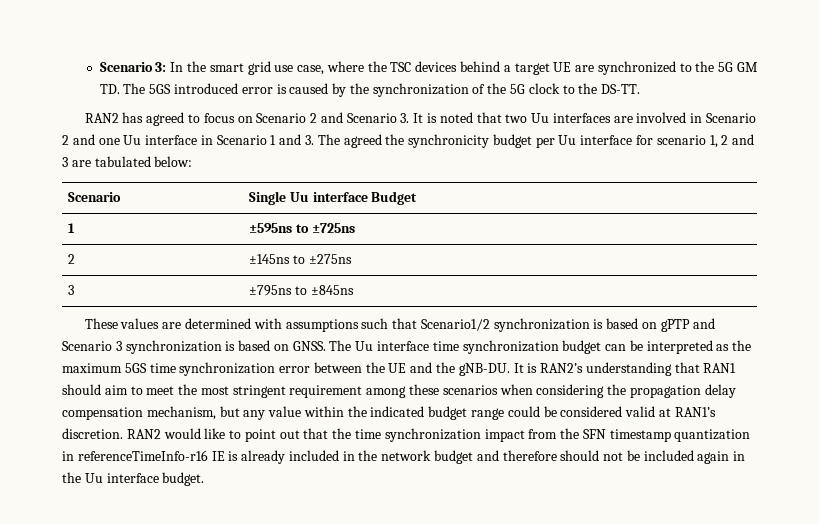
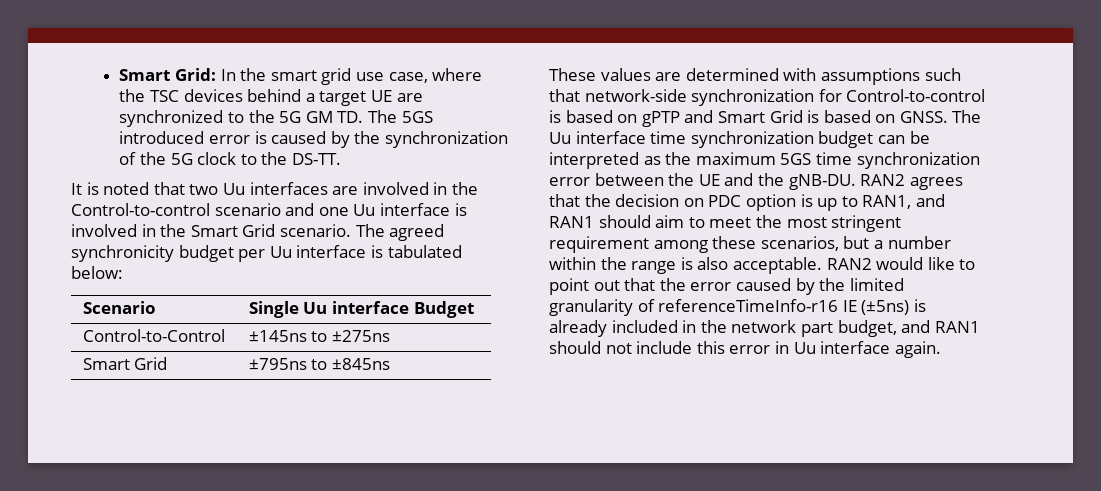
- Scenario 3: In the smart grid use case, where the TSC devices behind a target UE are synchronized to the 5G GM TD. The 5GS introduced error is caused by the synchronization of the 5G clock to the DS-TT.
+ Smart Grid: In the smart grid use case, where the TSC devices behind a target UE are synchronized to the 5G GM TD. The 5GS introduced error is caused by the synchronization of the 5G clock to the DS-TT.
- RAN2 has agreed to focus on Scenario 2 and Scenario 3. It is noted that two Uu interfaces are involved in Scenario 2 and one Uu interface in Scenario 1 and 3. The agreed the synchronicity budget per Uu interface for scenario 1, 2 and 3 are tabulated below:
+ It is noted that two Uu interfaces are involved in the Control-to-control scenario and one Uu interface is involved in the Smart Grid scenario. The agreed synchronicity budget per Uu interface is tabulated below:
- 1 | ±595ns to ±725ns
- 2 | ±145ns to ±275ns
+ Control-to-Control | ±145ns to ±275ns
- 3 | ±795ns to ±845ns
+ Smart Grid | ±795ns to ±845ns
- These values are determined with assumptions such that Scenario1/2 synchronization is based on gPTP and Scenario 3 synchronization is based on GNSS.
+ These values are determined with assumptions such that network-side synchronization for Control-to-control is based on gPTP and Smart Grid is based on GNSS.
- It is RAN2’s understanding that RAN1 should aim to meet the most stringent requirement among these scenarios when considering the propagation delay compensation mechanism, but any value within the indicated budget range could be considered valid at RAN1’s discretion.
+ RAN2 agrees that the decision on PDC option is up to RAN1, and RAN1 should aim to meet the most stringent requirement among these scenarios, but a number within the range is also acceptable.
- RAN2 would like to point out that the time synchronization impact from the SFN timestamp quantization in referenceTimeInfo-r16 IE is already included in the network budget and therefore should not be included again in the Uu interface budget.
+ RAN2 would like to point out that the error caused by the limited granularity of referenceTimeInfo-r16 IE (±5ns) is already included in the network part budget, and RAN1 should not include this error in Uu interface again.

